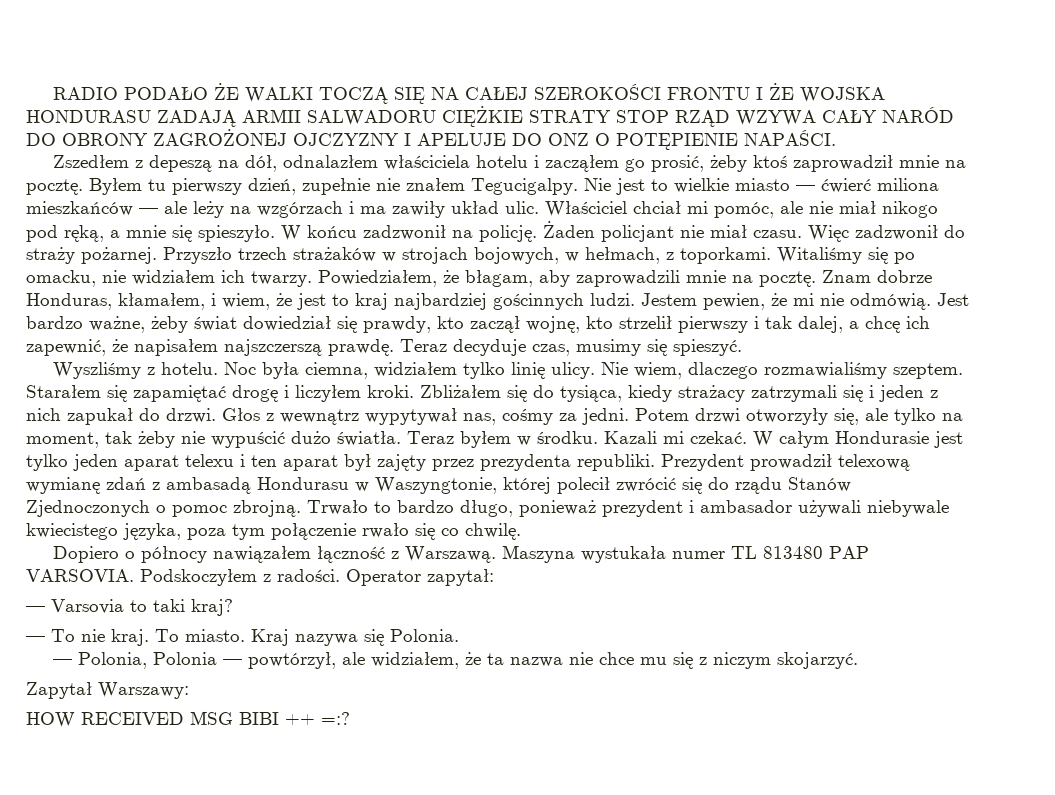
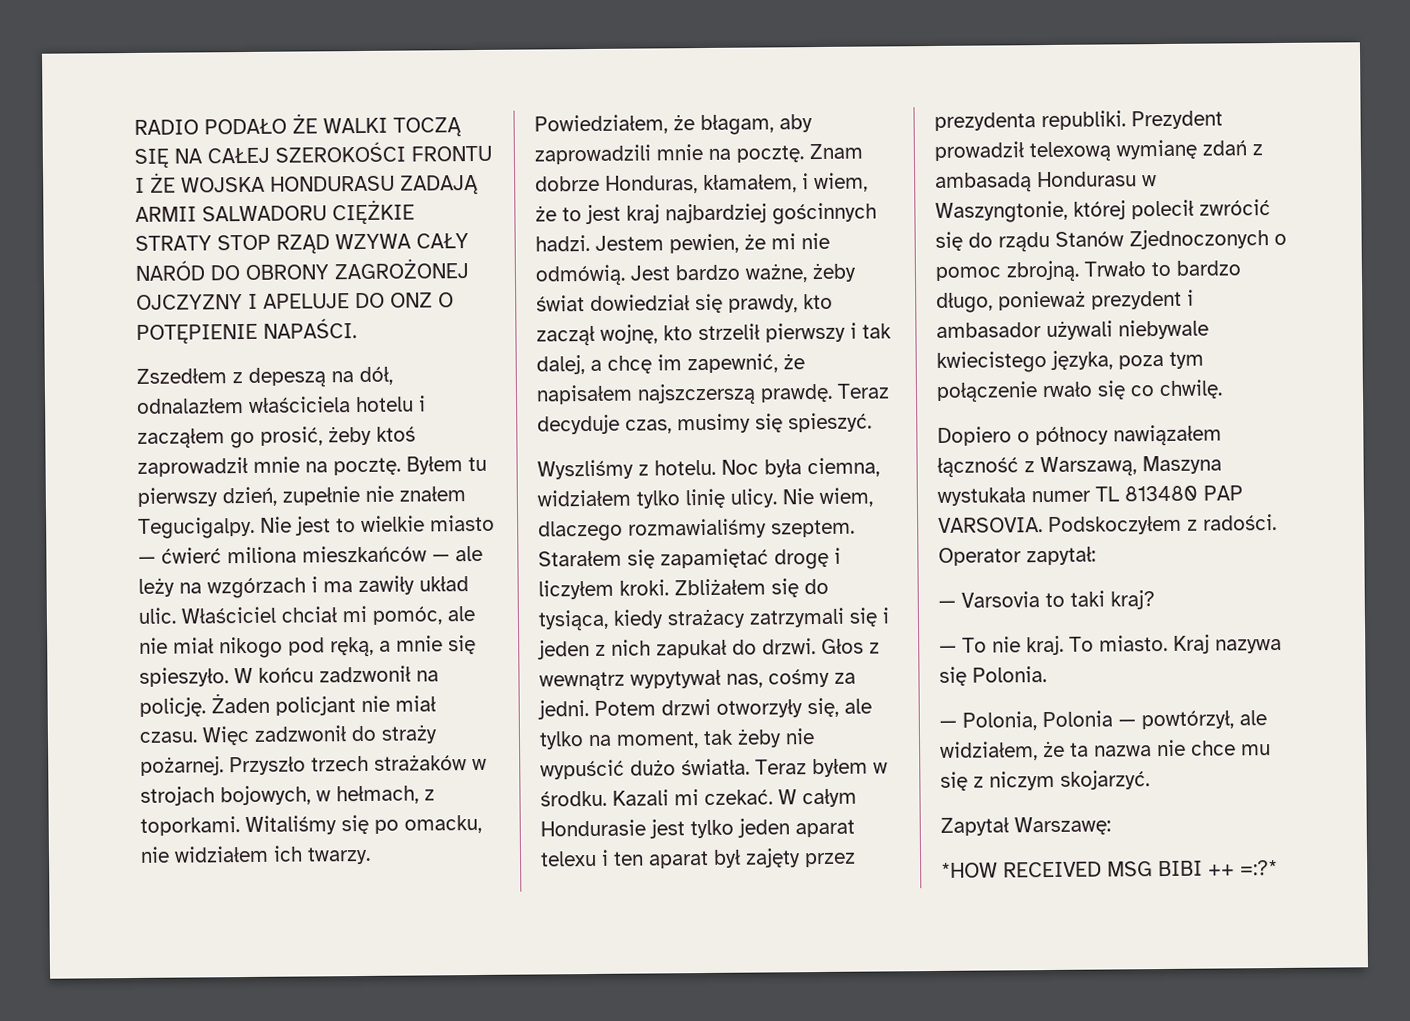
- Znam dobrze Honduras, kłamałem, i wiem, że jest to kraj najbardziej gościnnych ludzi.
+ Znam dobrze Honduras, kłamałem, i wiem, że to jest kraj najbardziej gościnnych hadzi.
- Jest bardzo ważne, żeby świat dowiedział się prawdy, kto zaczął wojnę, kto strzelił pierwszy i tak dalej, a chcę ich zapewnić, że napisałem najszczerszą prawdę.
+ Jest bardzo ważne, żeby świat dowiedział się prawdy, kto zaczął wojnę, kto strzelił pierwszy i tak dalej, a chcę im zapewnić, że napisałem najszczerszą prawdę.
- Dopiero o północy nawiązałem łączność z Warszawą. Maszyna wystukała numer TL 813480 PAP VARSOVIA.
+ Dopiero o północy nawiązałem łączność z Warszawą, Maszyna wystukała numer TL 813480 PAP VARSOVIA.
- Zapytał Warszawy:
- HOW RECEIVED MSG BIBI ++ =:?
+ Zapytał Warszawę:
+ *HOW RECEIVED MSG BIBI ++ =:?*

